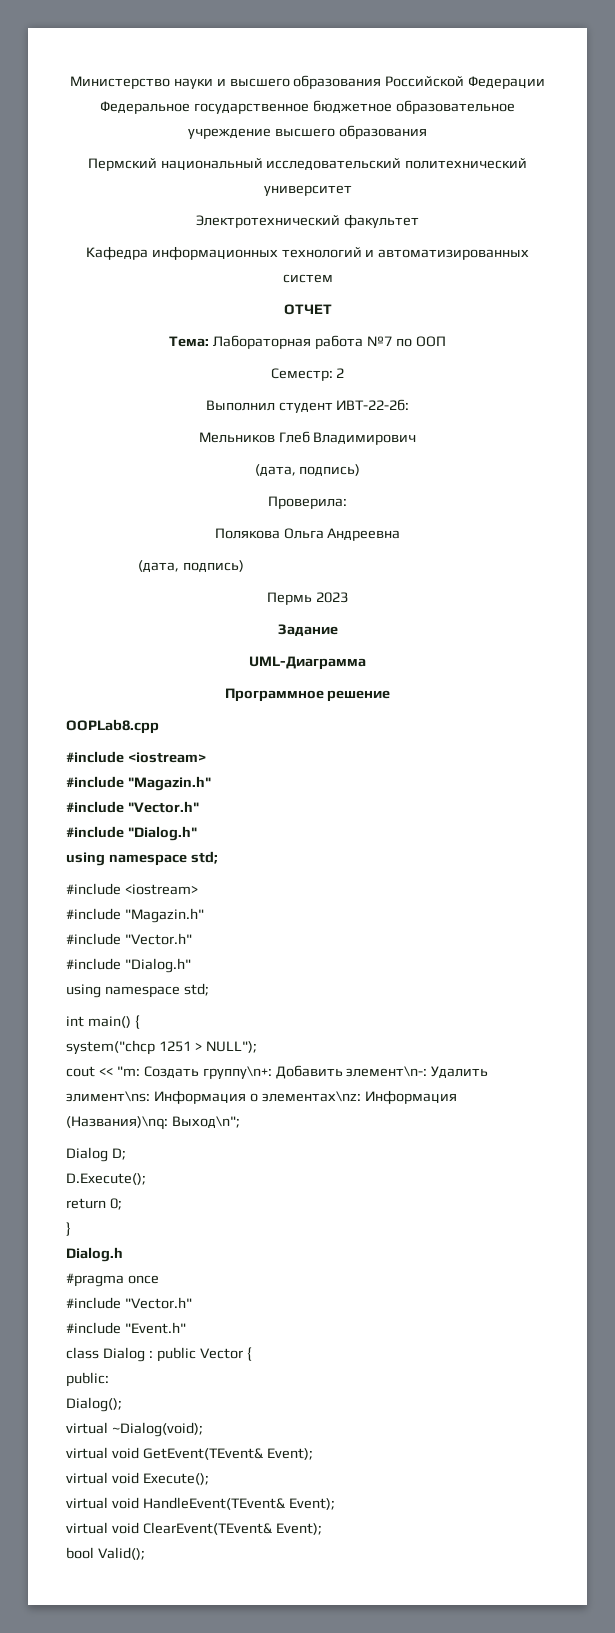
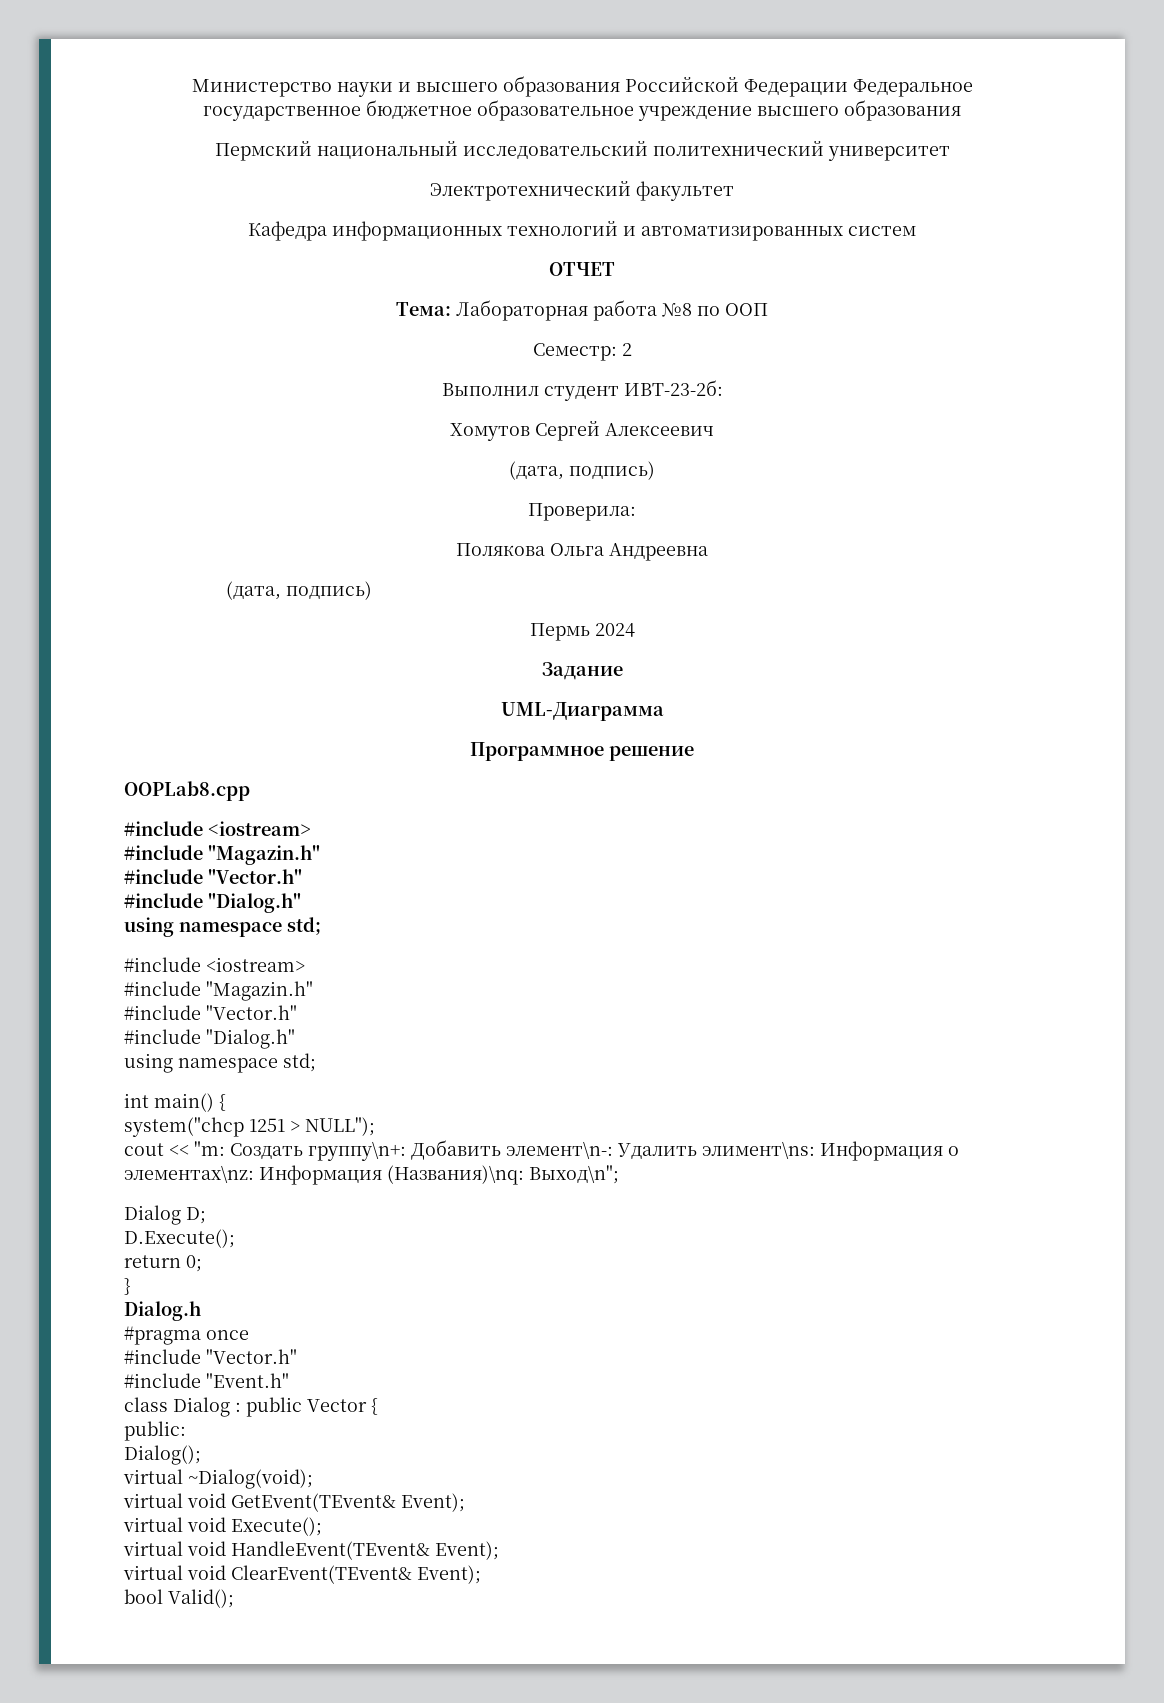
- Тема: Лабораторная работа №7 по ООП
+ Тема: Лабораторная работа №8 по ООП
- Выполнил студент ИВТ-22-2б:
- Мельников Глеб Владимирович
+ Выполнил студент ИВТ-23-2б:
+ Хомутов Сергей Алексеевич
- Пермь 2023
+ Пермь 2024

